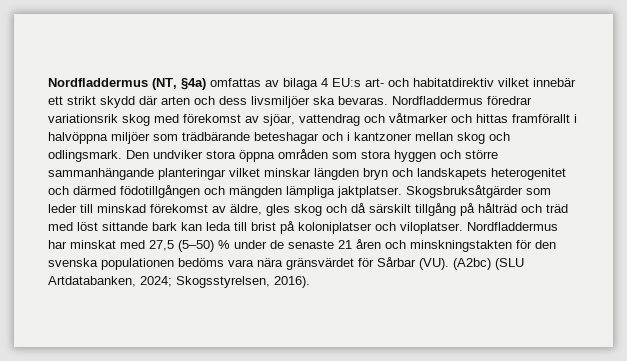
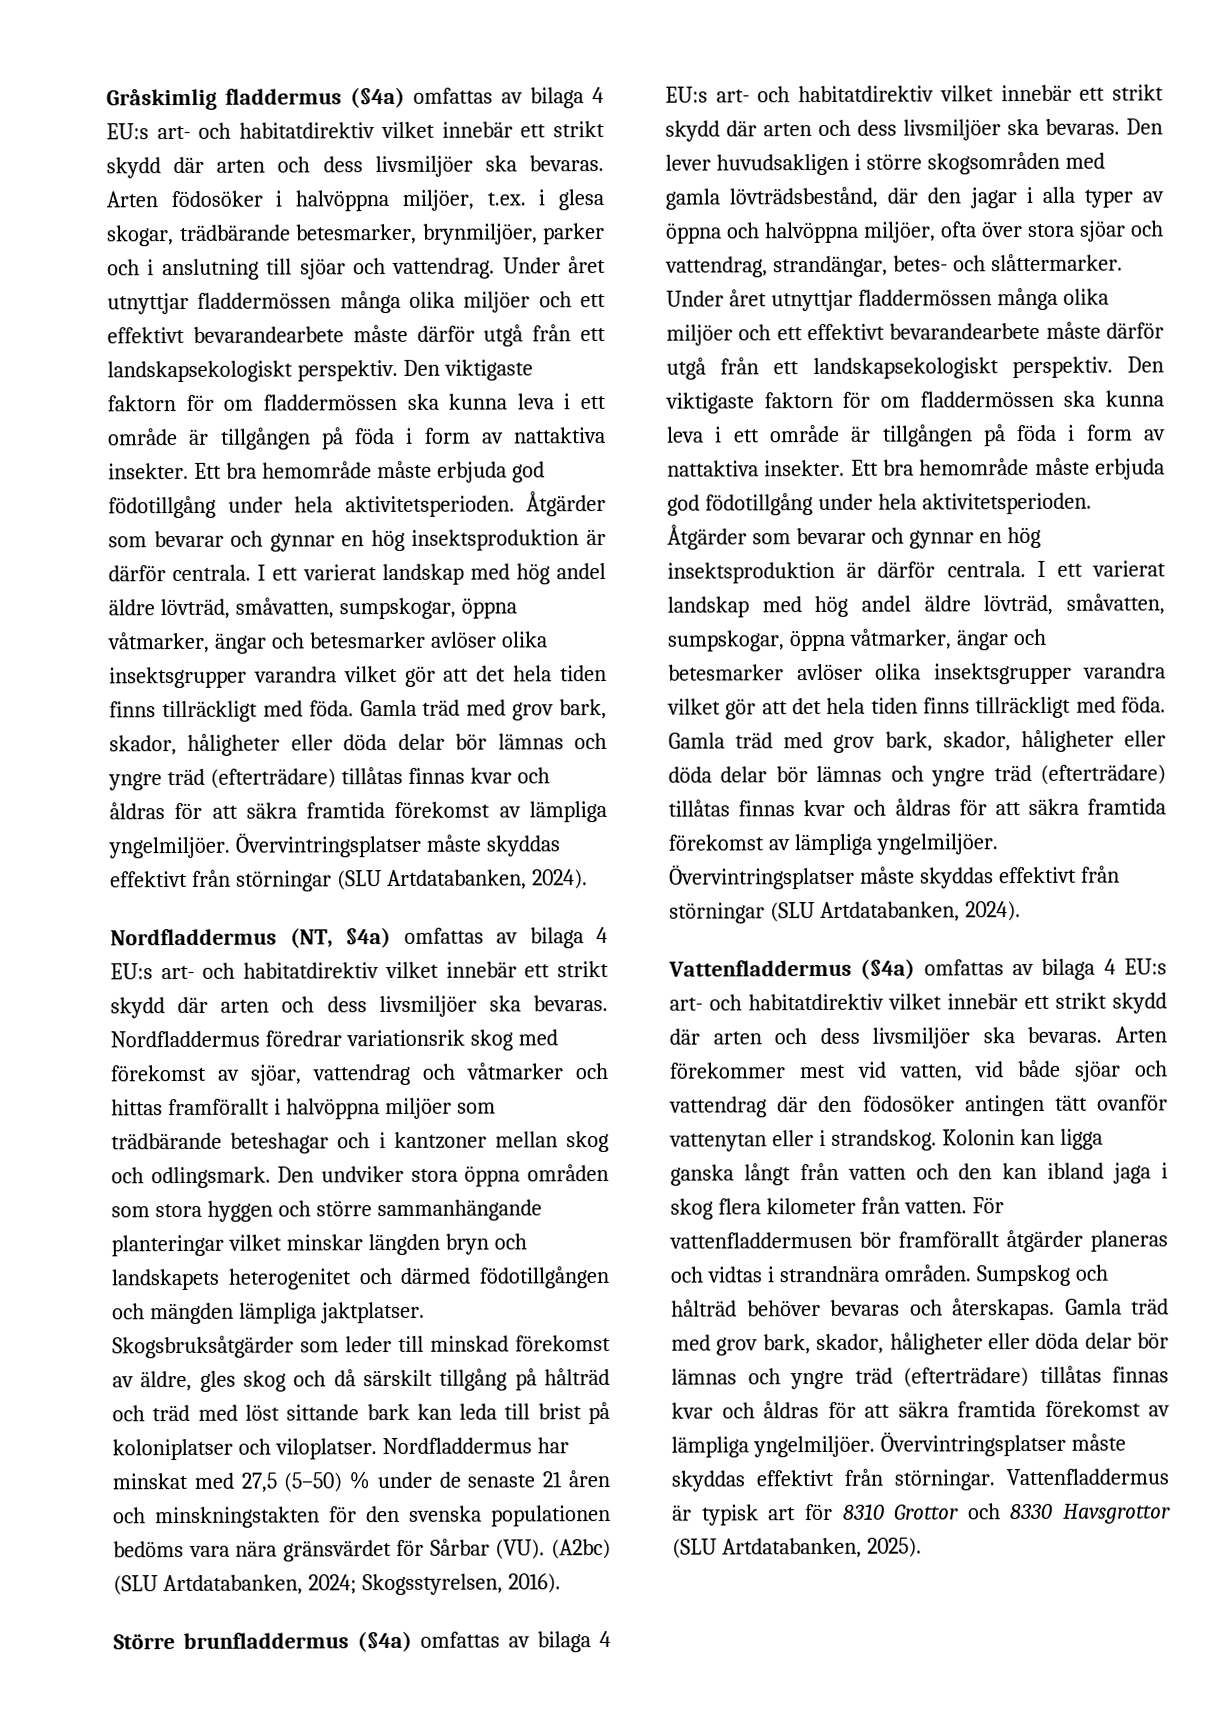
+ Gråskimlig fladdermus (§4a) omfattas av bilaga 4 EU:s art- och habitatdirektiv vilket innebär ett strikt skydd där arten och dess livsmiljöer ska bevaras. Arten födosöker i halvöppna miljöer, t.ex. i glesa skogar, trädbärande betesmarker, brynmiljöer, parker och i anslutning till sjöar och vattendrag. Under året utnyttjar fladdermössen många olika miljöer och ett effektivt bevarandearbete måste därför utgå från ett landskapsekologiskt perspektiv. Den viktigaste faktorn för om fladdermössen ska kunna leva i ett område är tillgången på föda i form av nattaktiva insekter. Ett bra hemområde måste erbjuda god födotillgång under hela aktivitetsperioden. Åtgärder som bevarar och gynnar en hög insektsproduktion är därför centrala. I ett varierat landskap med hög andel äldre lövträd, småvatten, sumpskogar, öppna våtmarker, ängar och betesmarker avlöser olika insektsgrupper varandra vilket gör att det hela tiden finns tillräckligt med föda. Gamla träd med grov bark, skador, håligheter eller döda delar bör lämnas och yngre träd (efterträdare) tillåtas finnas kvar och åldras för att säkra framtida förekomst av lämpliga yngelmiljöer. Övervintringsplatser måste skyddas effektivt från störningar (SLU Artdatabanken, 2024).
+ Större brunfladdermus (§4a) omfattas av bilaga 4 EU:s art- och habitatdirektiv vilket innebär ett strikt skydd där arten och dess livsmiljöer ska bevaras. Den lever huvudsakligen i större skogsområden med gamla lövträdsbestånd, där den jagar i alla typer av öppna och halvöppna miljöer, ofta över stora sjöar och vattendrag, strandängar, betes- och slåttermarker. Under året utnyttjar fladdermössen många olika miljöer och ett effektivt bevarandearbete måste därför utgå från ett landskapsekologiskt perspektiv. Den viktigaste faktorn för om fladdermössen ska kunna leva i ett område är tillgången på föda i form av nattaktiva insekter. Ett bra hemområde måste erbjuda god födotillgång under hela aktivitetsperioden. Åtgärder som bevarar och gynnar en hög insektsproduktion är därför centrala. I ett varierat landskap med hög andel äldre lövträd, småvatten, sumpskogar, öppna våtmarker, ängar och betesmarker avlöser olika insektsgrupper varandra vilket gör att det hela tiden finns tillräckligt med föda. Gamla träd med grov bark, skador, håligheter eller döda delar bör lämnas och yngre träd (efterträdare) tillåtas finnas kvar och åldras för att säkra framtida förekomst av lämpliga yngelmiljöer. Övervintringsplatser måste skyddas effektivt från störningar (SLU Artdatabanken, 2024).
+ Vattenfladdermus (§4a) omfattas av bilaga 4 EU:s art- och habitatdirektiv vilket innebär ett strikt skydd där arten och dess livsmiljöer ska bevaras. Arten förekommer mest vid vatten, vid både sjöar och vattendrag där den födosöker antingen tätt ovanför vattenytan eller i strandskog. Kolonin kan ligga ganska långt från vatten och den kan ibland jaga i skog flera kilometer från vatten. För vattenfladdermusen bör framförallt åtgärder planeras och vidtas i strandnära områden. Sumpskog och hålträd behöver bevaras och återskapas. Gamla träd med grov bark, skador, håligheter eller döda delar bör lämnas och yngre träd (efterträdare) tillåtas finnas kvar och åldras för att säkra framtida förekomst av lämpliga yngelmiljöer. Övervintringsplatser måste skyddas effektivt från störningar. Vattenfladdermus är typisk art för 8310 Grottor och 8330 Havsgrottor (SLU Artdatabanken, 2025).

